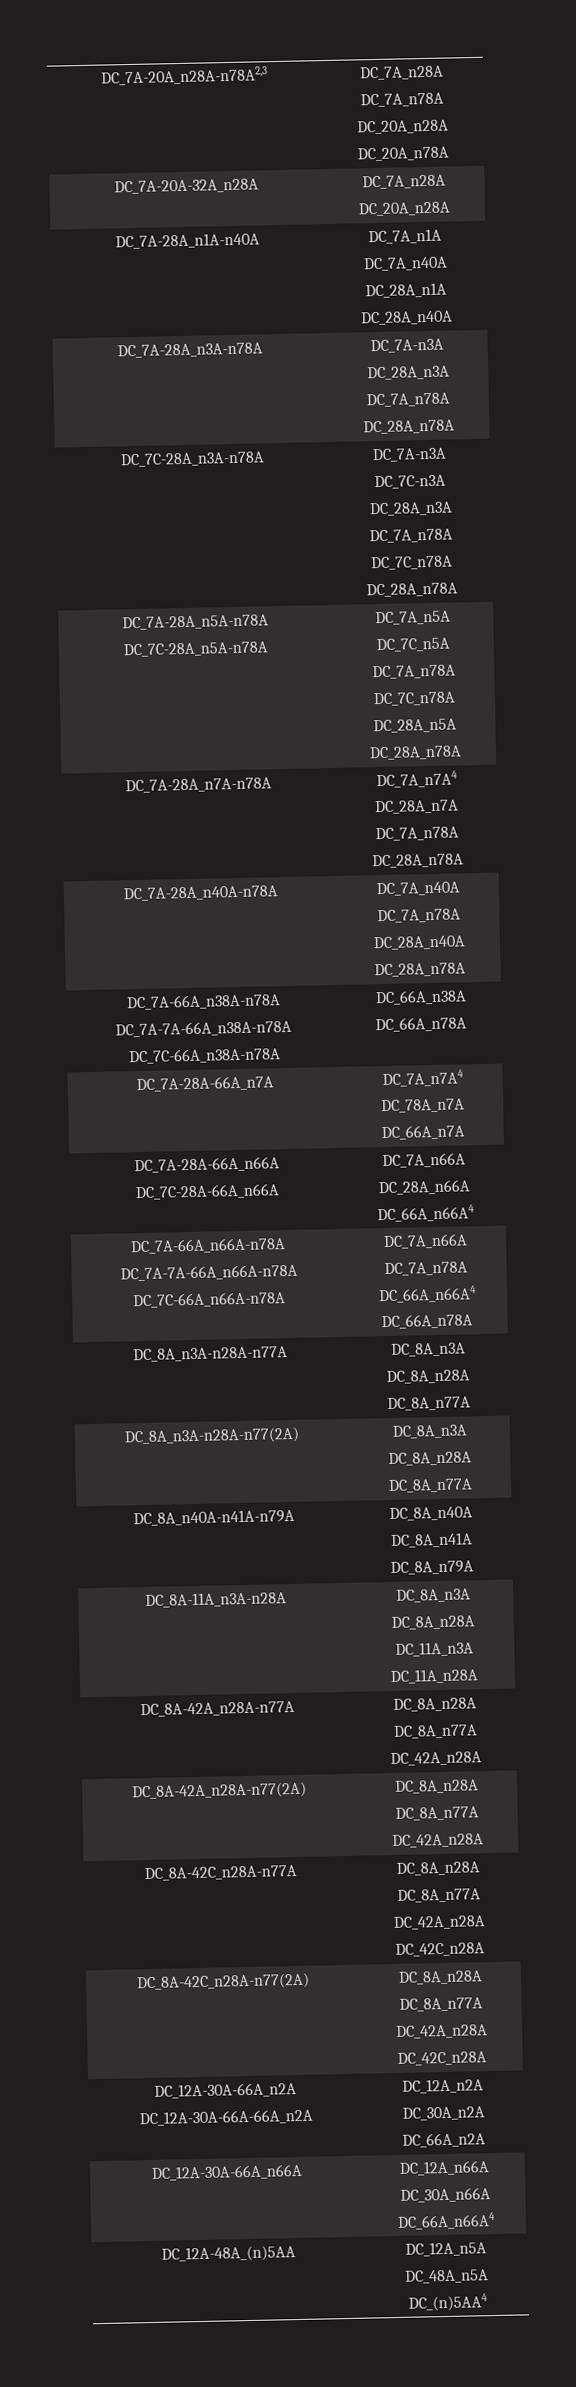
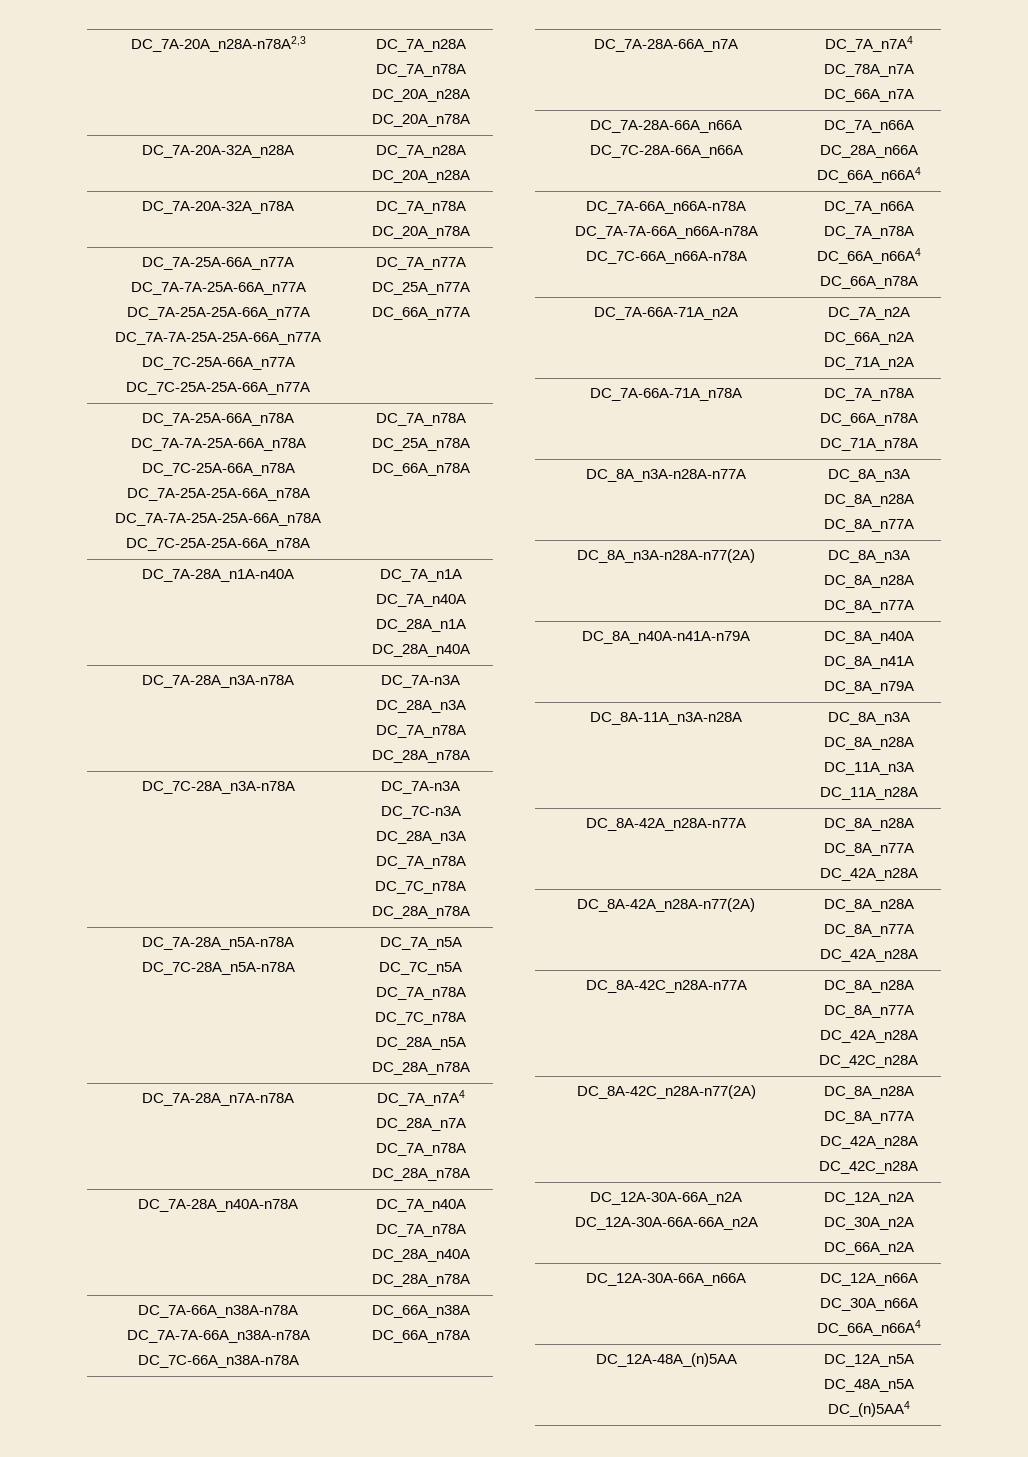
+ DC_7A-20A-32A_n78A | DC_7A_n78A
+ DC_20A_n78A
+ DC_7A-25A-66A_n77A
+ DC_7A-7A-25A-66A_n77A
+ DC_7A-25A-25A-66A_n77A
+ DC_7A-7A-25A-25A-66A_n77A
+ DC_7C-25A-66A_n77A
+ DC_7C-25A-25A-66A_n77A | DC_7A_n77A
+ DC_25A_n77A
+ DC_66A_n77A
+ DC_7A-25A-66A_n78A
+ DC_7A-7A-25A-66A_n78A
+ DC_7C-25A-66A_n78A
+ DC_7A-25A-25A-66A_n78A
+ DC_7A-7A-25A-25A-66A_n78A
+ DC_7C-25A-25A-66A_n78A | DC_7A_n78A
+ DC_25A_n78A
+ DC_66A_n78A
+ DC_7A-66A-71A_n2A | DC_7A_n2A
+ DC_66A_n2A
+ DC_71A_n2A
+ DC_7A-66A-71A_n78A | DC_7A_n78A
+ DC_66A_n78A
+ DC_71A_n78A

